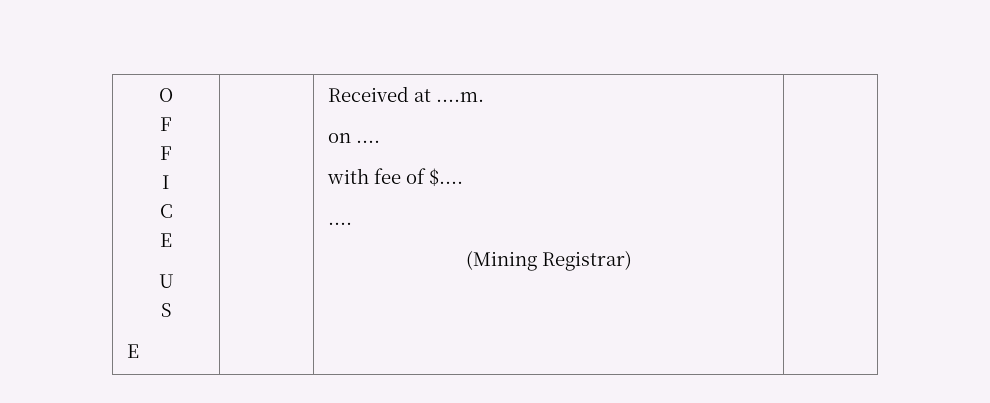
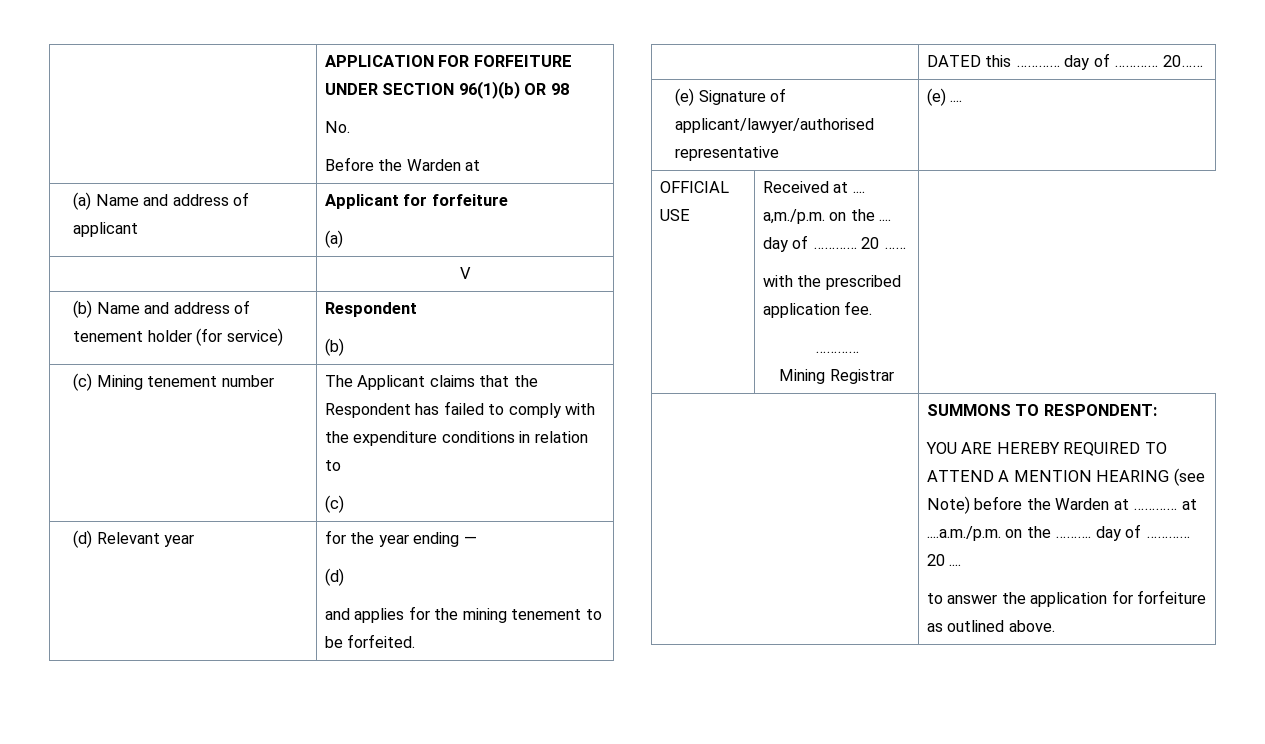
- O
- F
- F
- I
- C
- E
- U
- S
- E | | Received at ....m.
- on ....
- with fee of $....
- ....
- (Mining Registrar) |
+ | APPLICATION FOR FORFEITURE UNDER SECTION 96(1)(b) OR 98
+ No.
+ Before the Warden at
+ (a) Name and address of applicant | Applicant for forfeiture
+ (a)
+ | V
+ (b) Name and address of tenement holder (for service) | Respondent
+ (b)
+ (c) Mining tenement number | The Applicant claims that the Respondent has failed to comply with the expenditure conditions in relation to
+ (c)
+ (d) Relevant year | for the year ending —
+ (d)
+ and applies for the mining tenement to be forfeited.
+ | DATED this ………… day of ………… 20……
+ (e) Signature of applicant/lawyer/authorised representative | (e) ....
+ OFFICIAL USE | Received at .... a,m./p.m. on the .... day of ………… 20 ……
+ with the prescribed application fee.
+ …………
+ Mining Registrar
+ | SUMMONS TO RESPONDENT:
+ YOU ARE HEREBY REQUIRED TO ATTEND A MENTION HEARING (see Note) before the Warden at ………… at ....a.m./p.m. on the ………. day of ………… 20 ....
+ to answer the application for forfeiture as outlined above.

